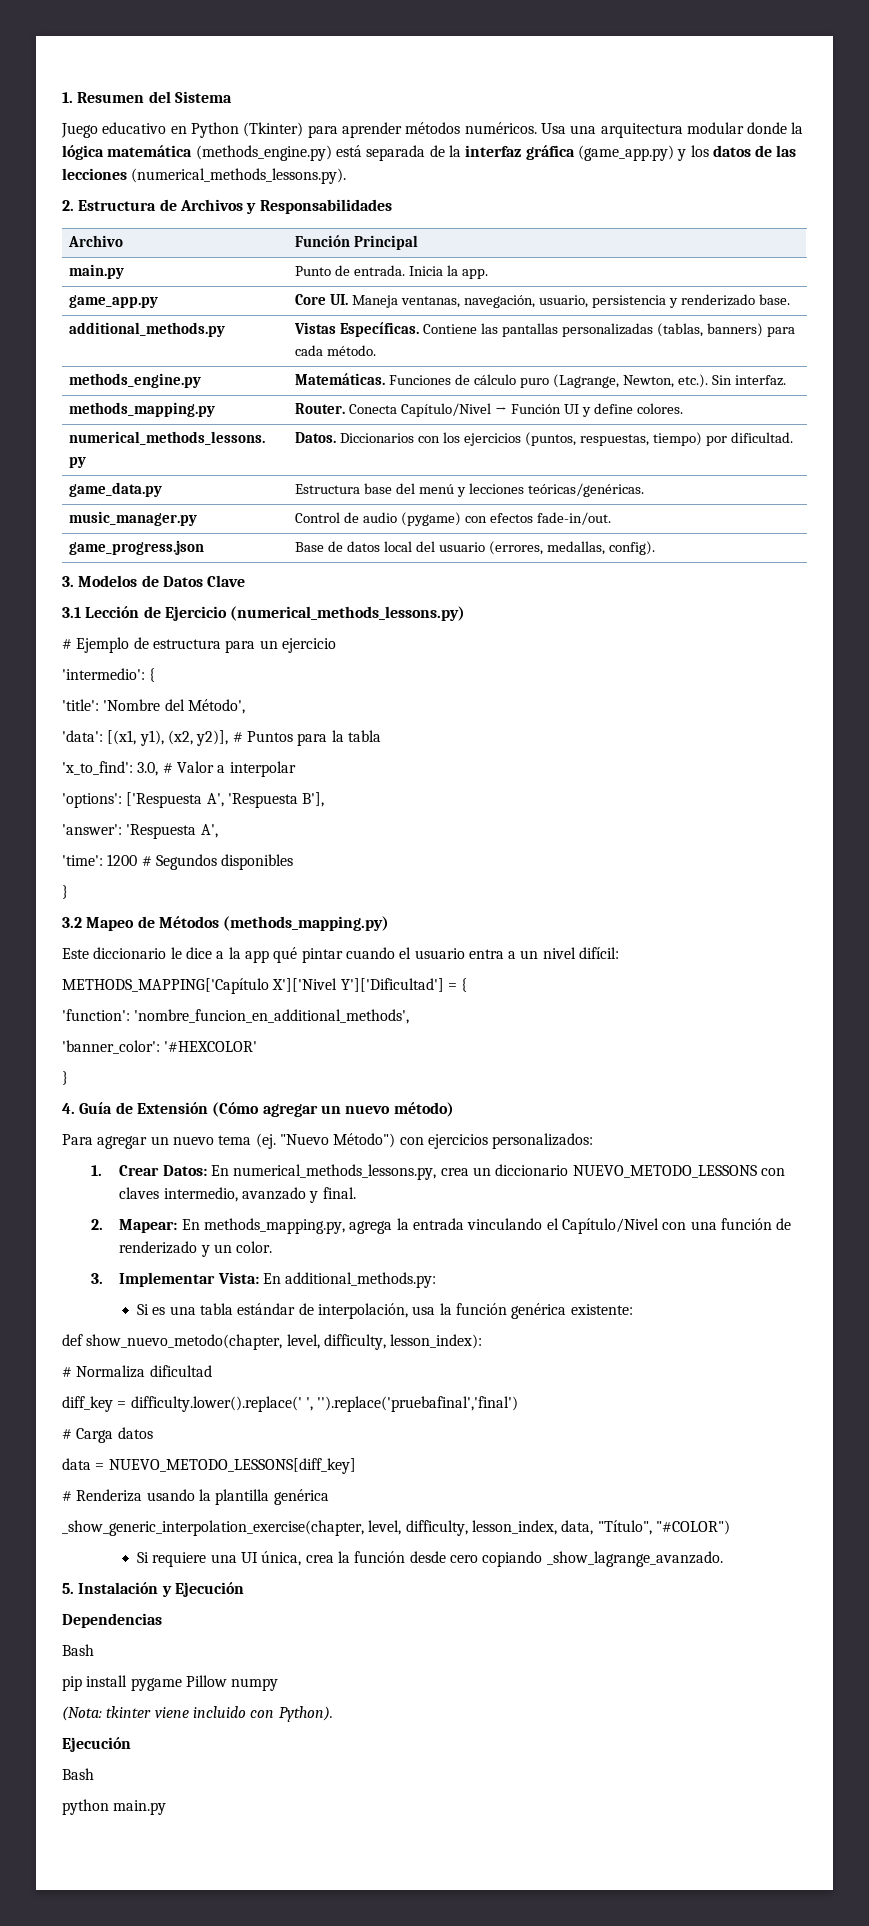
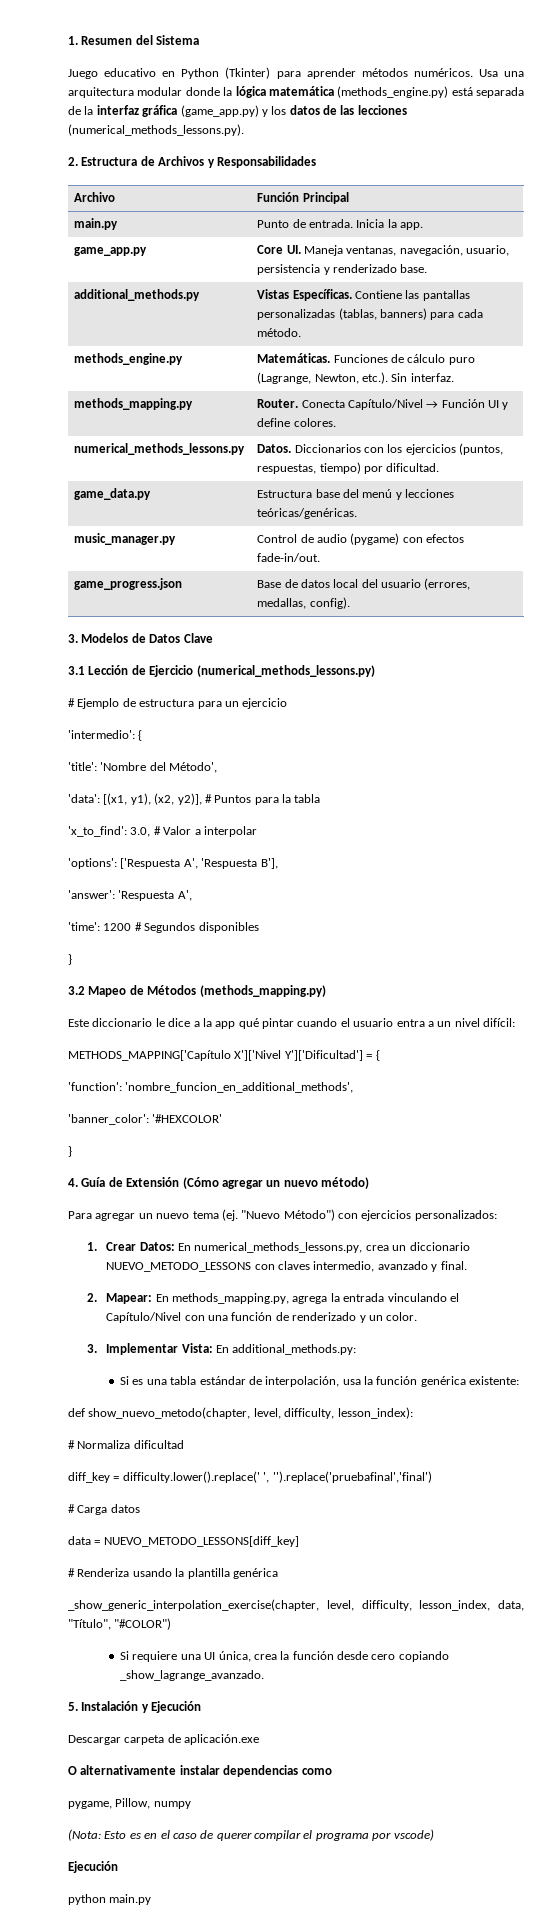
- Dependencias
- Bash
- pip install pygame Pillow numpy
- (Nota: tkinter viene incluido con Python).
+ Descargar carpeta de aplicación.exe
+ O alternativamente instalar dependencias como
+ pygame, Pillow, numpy
+ (Nota: Esto es en el caso de querer compilar el programa por vscode)
  Ejecución
- Bash

